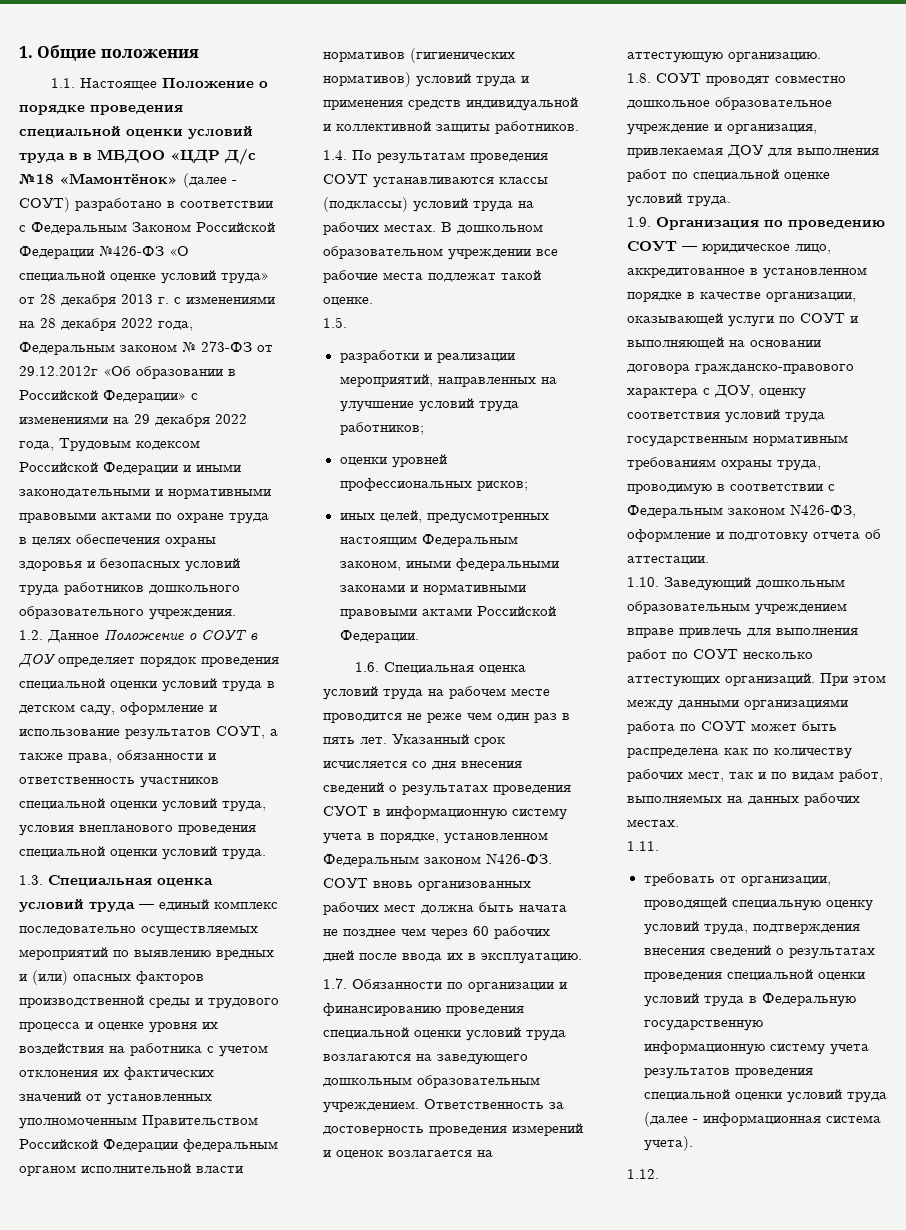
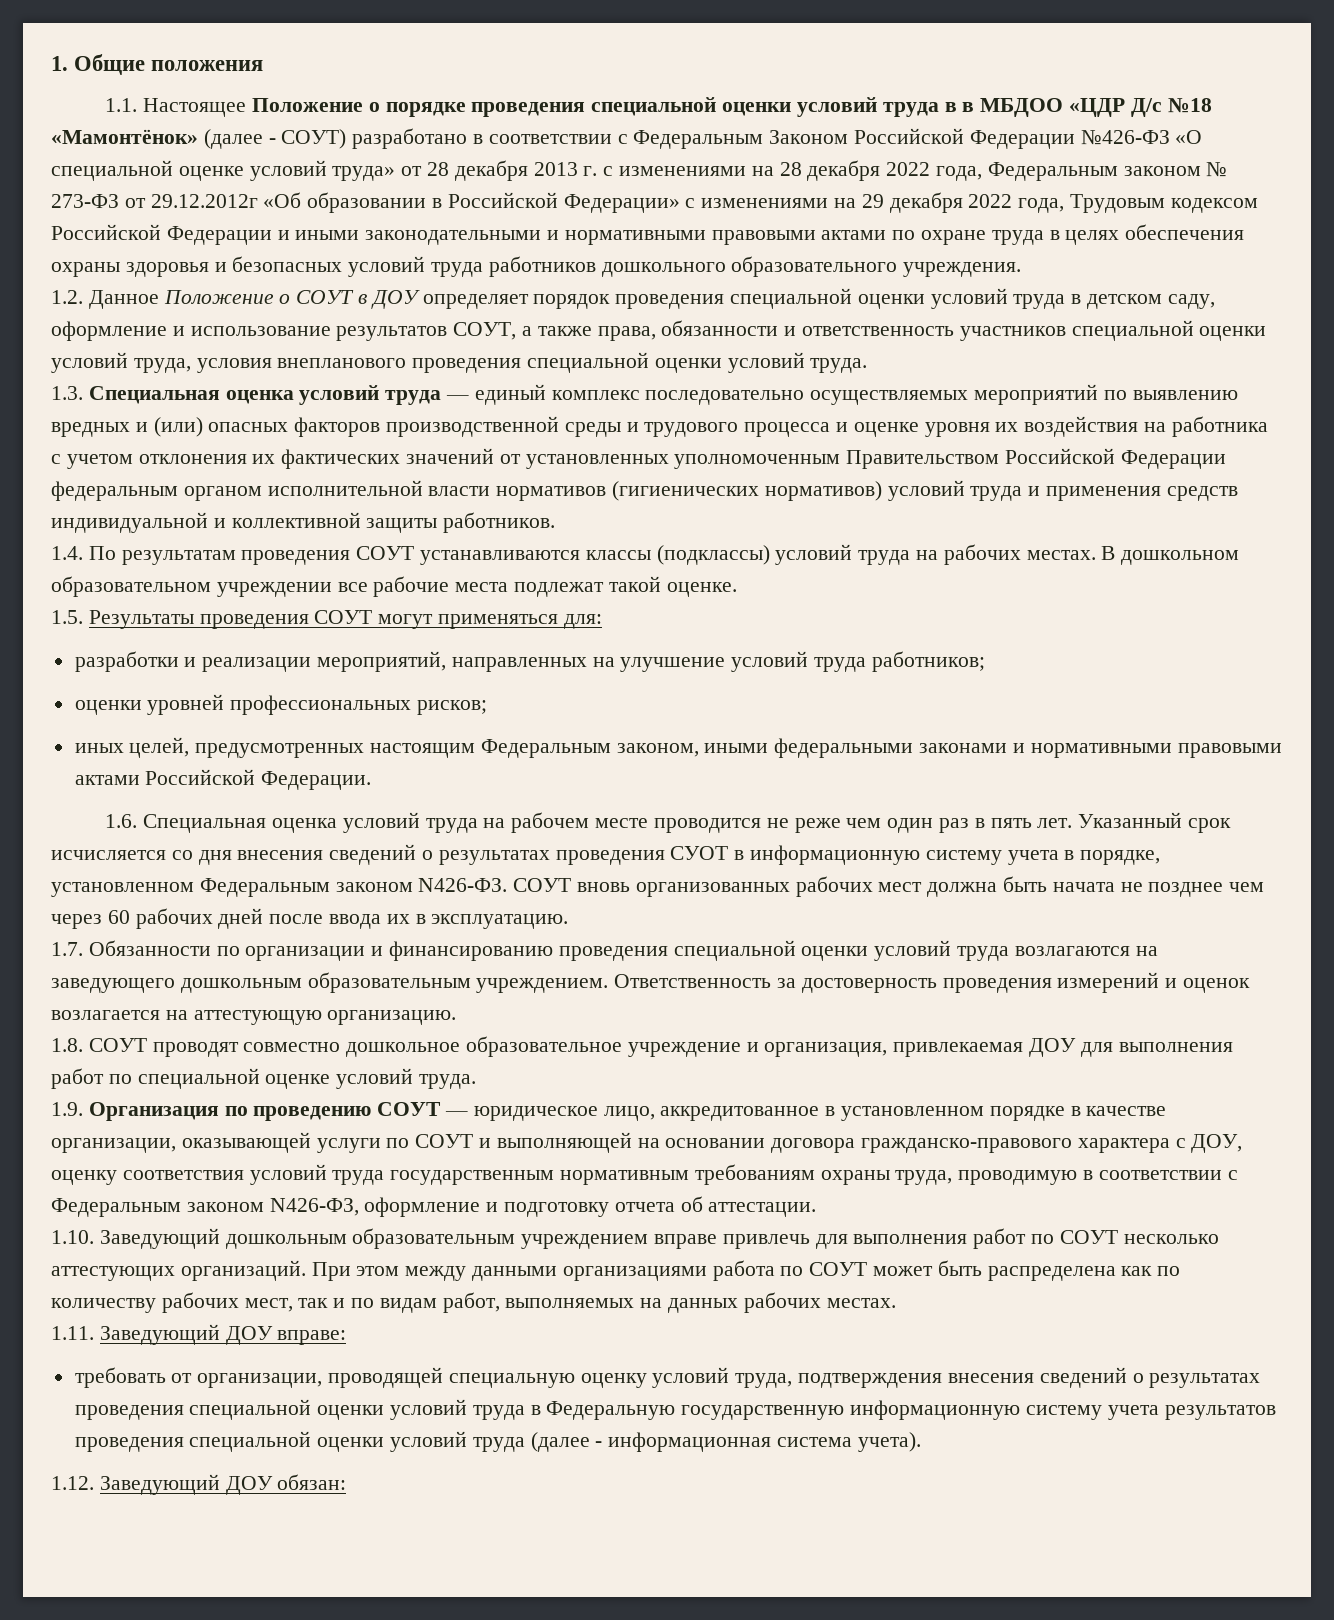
- 1.5.
+ 1.5. Результаты проведения СОУТ могут применяться для:
- 1.11.
+ 1.11. Заведующий ДОУ вправе:
- 1.12.
+ 1.12. Заведующий ДОУ обязан:

